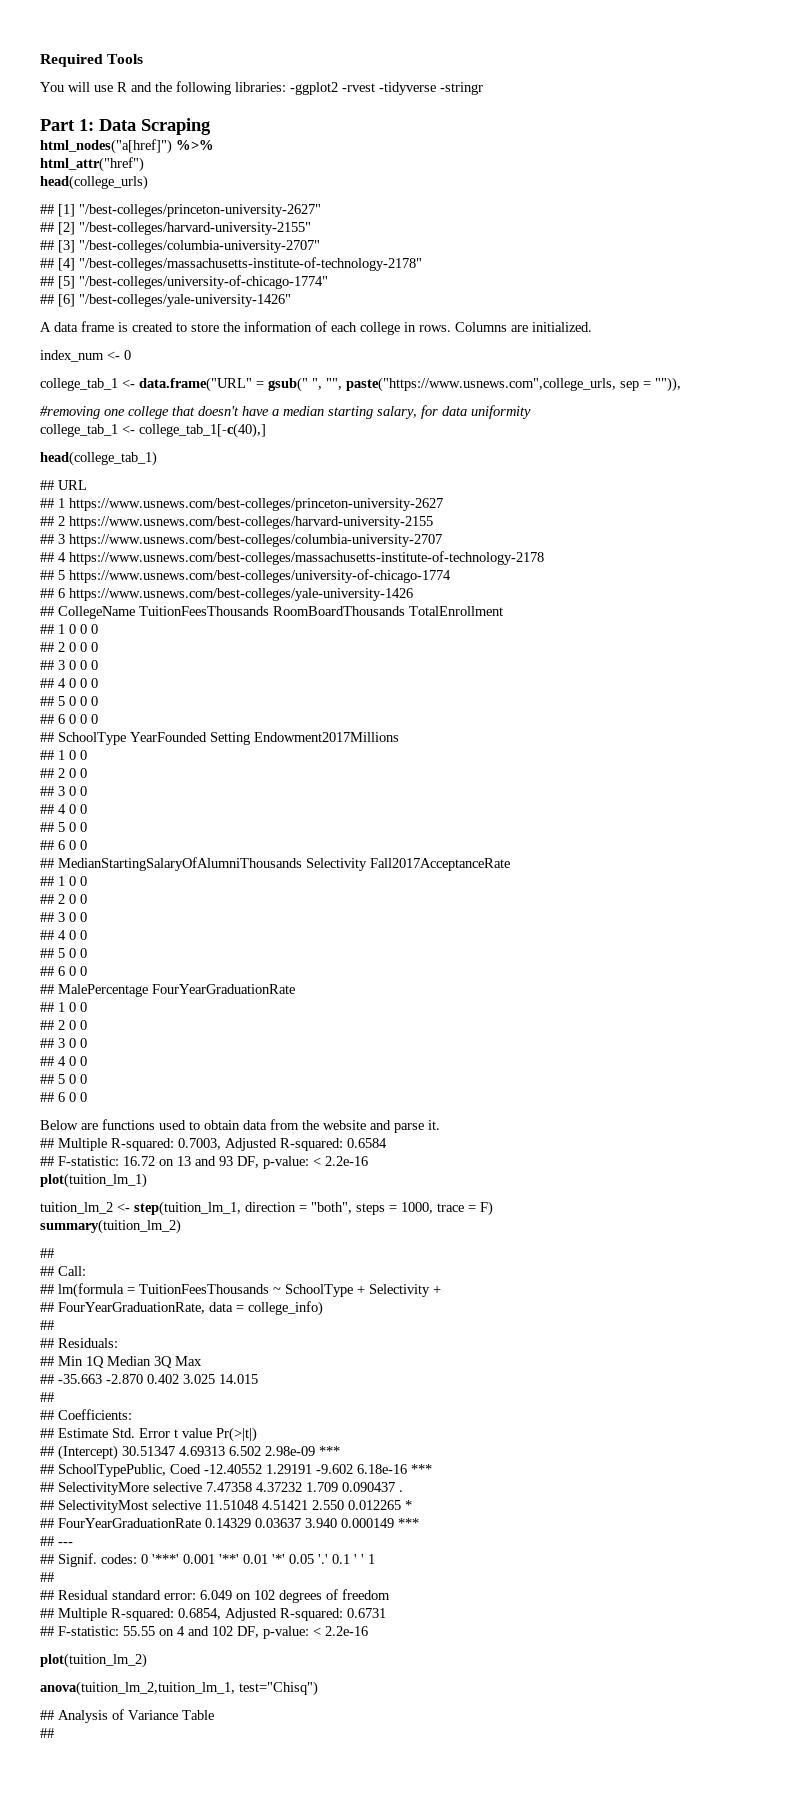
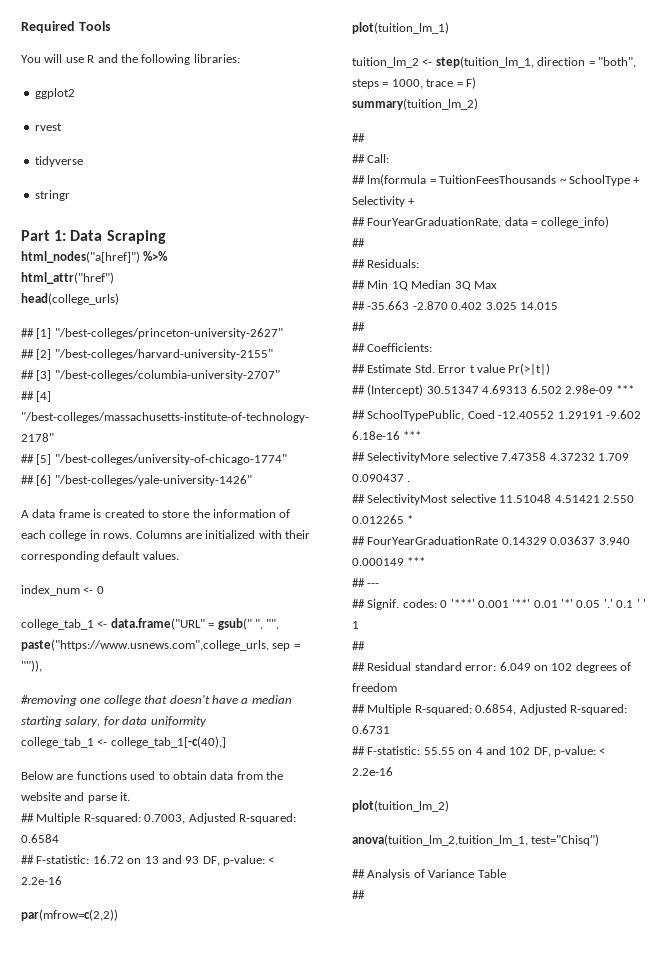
- You will use R and the following libraries: -ggplot2 -rvest -tidyverse -stringr
+ You will use R and the following libraries:
+ ggplot2
+ rvest
+ tidyverse
+ stringr
- Columns are initialized.
+ Columns are initialized with their corresponding default values.
- head(college_tab_1)
- ## URL
- ## 1 https://www.usnews.com/best-colleges/princeton-university-2627
- ## 2 https://www.usnews.com/best-colleges/harvard-university-2155
- ## 3 https://www.usnews.com/best-colleges/columbia-university-2707
- ## 4 https://www.usnews.com/best-colleges/massachusetts-institute-of-technology-2178
- ## 5 https://www.usnews.com/best-colleges/university-of-chicago-1774
- ## 6 https://www.usnews.com/best-colleges/yale-university-1426
- ## CollegeName TuitionFeesThousands RoomBoardThousands TotalEnrollment
- ## 1 0 0 0
- ## 2 0 0 0
- ## 3 0 0 0
- ## 4 0 0 0
- ## 5 0 0 0
- ## 6 0 0 0
- ## SchoolType YearFounded Setting Endowment2017Millions
- ## 1 0 0
- ## 2 0 0
- ## 3 0 0
- ## 4 0 0
- ## 5 0 0
- ## 6 0 0
- ## MedianStartingSalaryOfAlumniThousands Selectivity Fall2017AcceptanceRate
- ## 1 0 0
- ## 2 0 0
- ## 3 0 0
- ## 4 0 0
- ## 5 0 0
- ## 6 0 0
- ## MalePercentage FourYearGraduationRate
- ## 1 0 0
- ## 2 0 0
- ## 3 0 0
- ## 4 0 0
- ## 5 0 0
- ## 6 0 0
+ par(mfrow=c(2,2))

